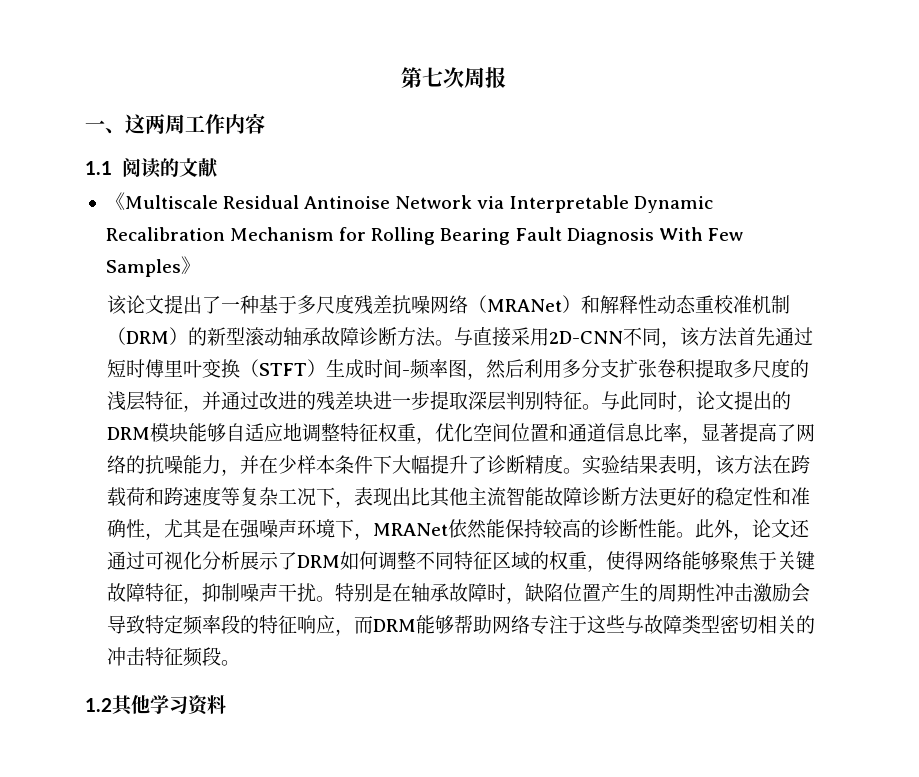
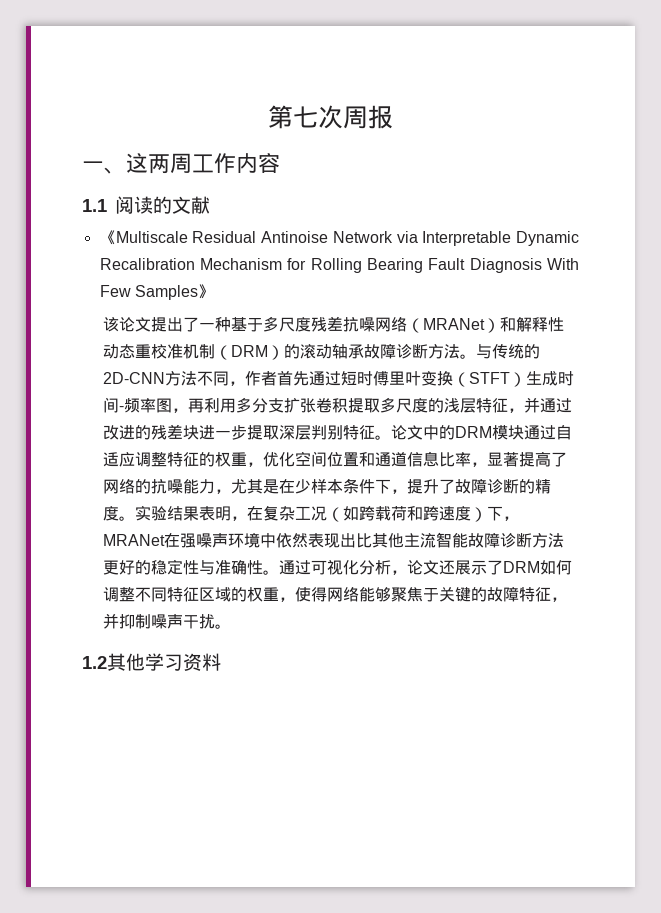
- 该论文提出了一种基于多尺度残差抗噪网络（MRANet）和解释性动态重校准机制（DRM）的新型滚动轴承故障诊断方法。
+ 该论文提出了一种基于多尺度残差抗噪网络（MRANet）和解释性动态重校准机制（DRM）的滚动轴承故障诊断方法。
- 与直接采用2D-CNN不同，该方法首先通过短时傅里叶变换（STFT）生成时间-频率图，然后利用多分支扩张卷积提取多尺度的浅层特征，并通过改进的残差块进一步提取深层判别特征。
+ 与传统的2D-CNN方法不同，作者首先通过短时傅里叶变换（STFT）生成时间-频率图，再利用多分支扩张卷积提取多尺度的浅层特征，并通过改进的残差块进一步提取深层判别特征。
- 与此同时，论文提出的DRM模块能够自适应地调整特征权重，优化空间位置和通道信息比率，显著提高了网络的抗噪能力，并在少样本条件下大幅提升了诊断精度。
+ 论文中的DRM模块通过自适应调整特征的权重，优化空间位置和通道信息比率，显著提高了网络的抗噪能力，尤其是在少样本条件下，提升了故障诊断的精度。
- 实验结果表明，该方法在跨载荷和跨速度等复杂工况下，表现出比其他主流智能故障诊断方法更好的稳定性和准确性，尤其是在强噪声环境下，MRANet依然能保持较高的诊断性能。此外，论文还通过可视化分析展示了DRM如何调整不同特征区域的权重，使得网络能够聚焦于关键故障特征，抑制噪声干扰。特别是在轴承故障时，缺陷位置产生的周期性冲击激励会导致特定频率段的特征响应，而DRM能够帮助网络专注于这些与故障类型密切相关的冲击特征频段。
+ 实验结果表明，在复杂工况（如跨载荷和跨速度）下，MRANet在强噪声环境中依然表现出比其他主流智能故障诊断方法更好的稳定性与准确性。通过可视化分析，论文还展示了DRM如何调整不同特征区域的权重，使得网络能够聚焦于关键的故障特征，并抑制噪声干扰。

